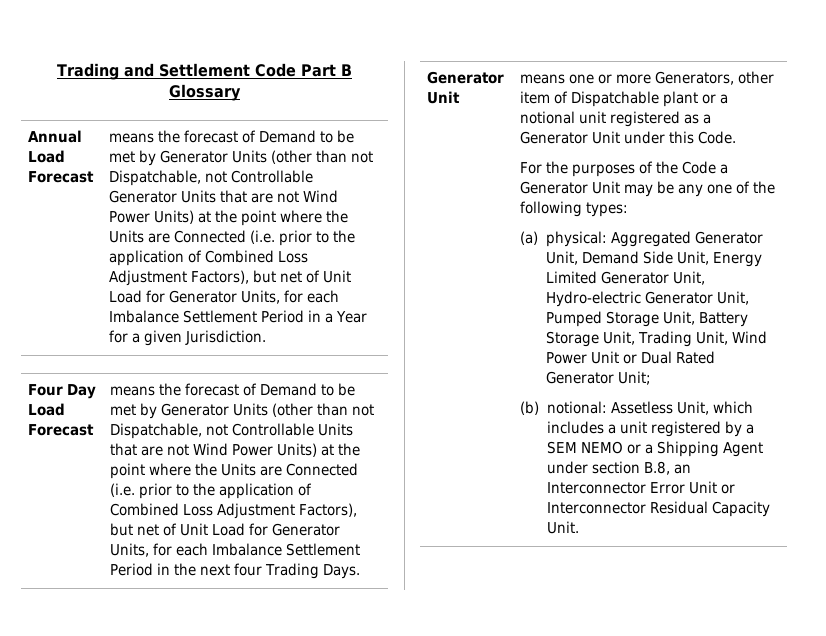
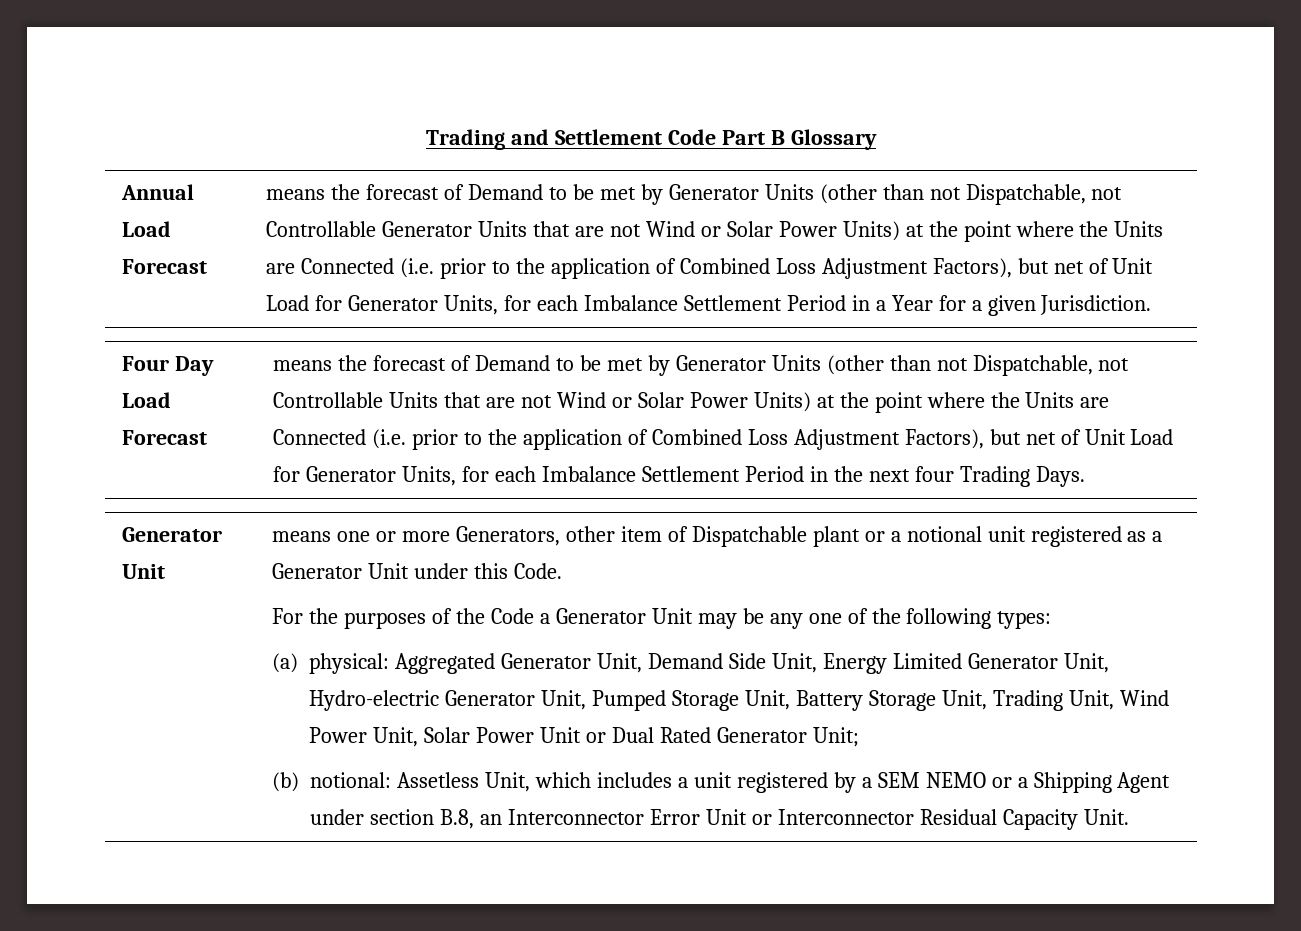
- means the forecast of Demand to be met by Generator Units (other than not Dispatchable, not Controllable Generator Units that are not Wind Power Units) at the point where the Units are Connected (i.e. prior to the application of Combined Loss Adjustment Factors), but net of Unit Load for Generator Units, for each Imbalance Settlement Period in a Year for a given Jurisdiction.
+ means the forecast of Demand to be met by Generator Units (other than not Dispatchable, not Controllable Generator Units that are not Wind or Solar Power Units) at the point where the Units are Connected (i.e. prior to the application of Combined Loss Adjustment Factors), but net of Unit Load for Generator Units, for each Imbalance Settlement Period in a Year for a given Jurisdiction.
- means the forecast of Demand to be met by Generator Units (other than not Dispatchable, not Controllable Units that are not Wind Power Units) at the point where the Units are Connected (i.e. prior to the application of Combined Loss Adjustment Factors), but net of Unit Load for Generator Units, for each Imbalance Settlement Period in the next four Trading Days.
+ means the forecast of Demand to be met by Generator Units (other than not Dispatchable, not Controllable Units that are not Wind or Solar Power Units) at the point where the Units are Connected (i.e. prior to the application of Combined Loss Adjustment Factors), but net of Unit Load for Generator Units, for each Imbalance Settlement Period in the next four Trading Days.
- (a) physical: Aggregated Generator Unit, Demand Side Unit, Energy Limited Generator Unit, Hydro-electric Generator Unit, Pumped Storage Unit, Battery Storage Unit, Trading Unit, Wind Power Unit or Dual Rated Generator Unit;
+ (a) physical: Aggregated Generator Unit, Demand Side Unit, Energy Limited Generator Unit, Hydro-electric Generator Unit, Pumped Storage Unit, Battery Storage Unit, Trading Unit, Wind Power Unit, Solar Power Unit or Dual Rated Generator Unit;

